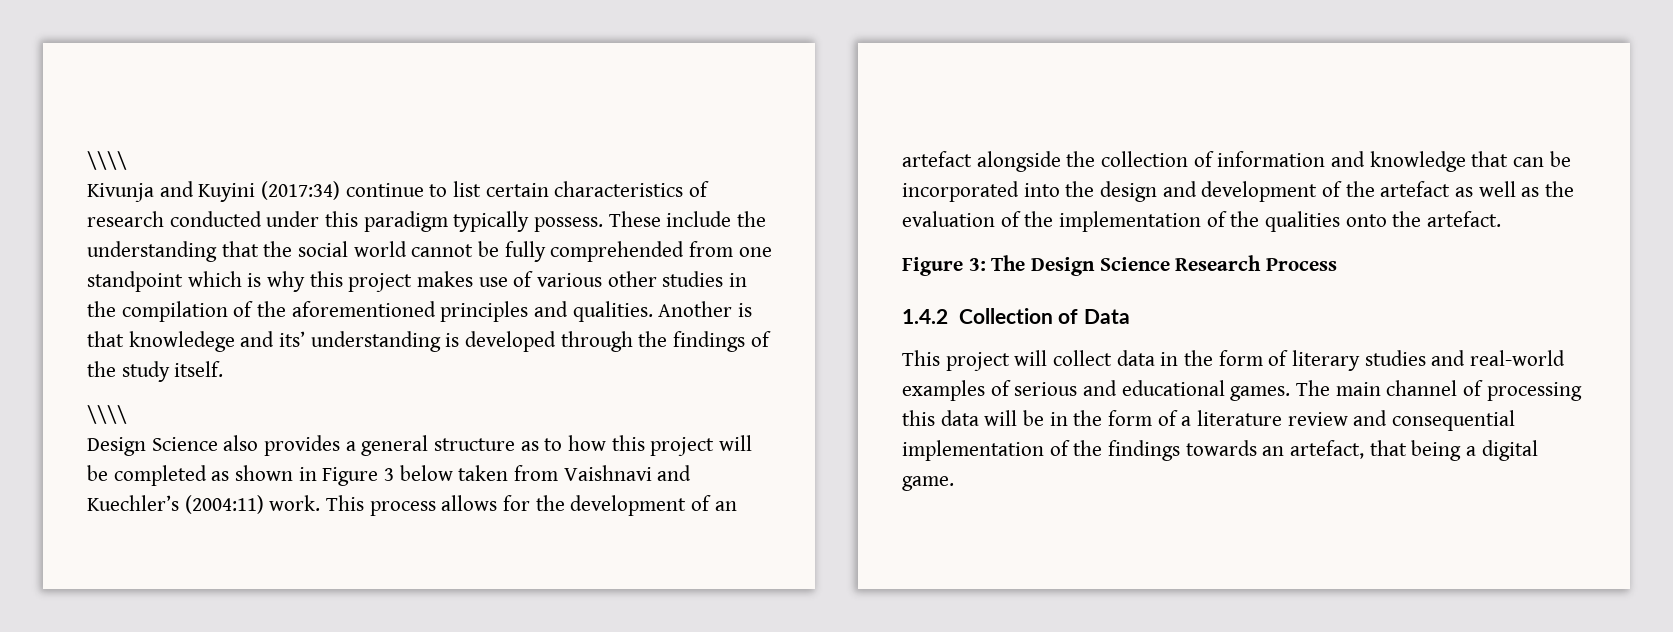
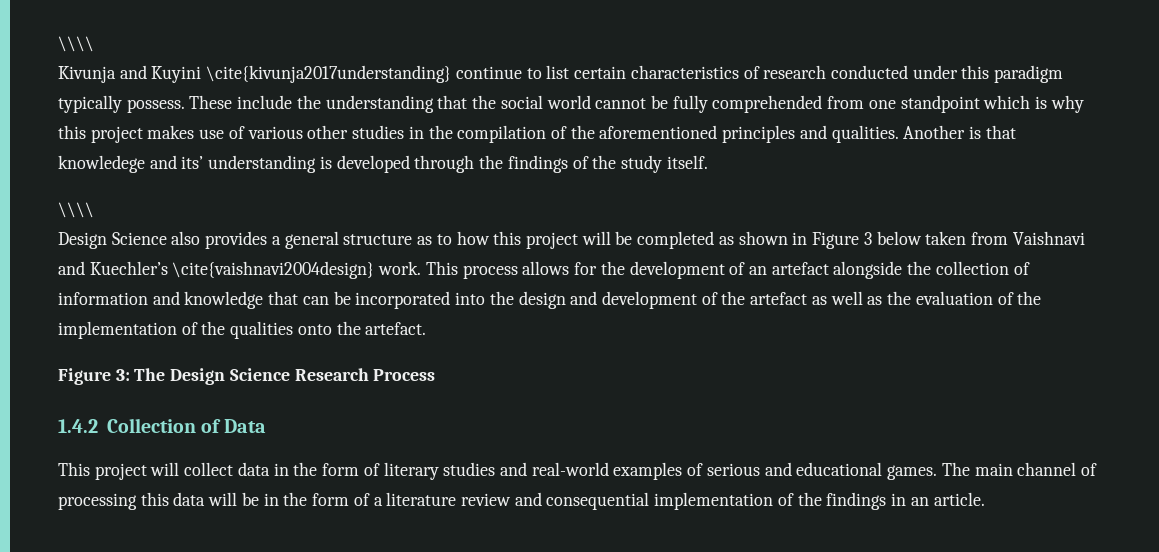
- Kivunja and Kuyini (2017:34) continue to list certain characteristics of research conducted under this paradigm typically possess.
+ Kivunja and Kuyini \cite{kivunja2017understanding} continue to list certain characteristics of research conducted under this paradigm typically possess.
- Design Science also provides a general structure as to how this project will be completed as shown in Figure 3 below taken from Vaishnavi and Kuechler’s (2004:11) work.
+ Design Science also provides a general structure as to how this project will be completed as shown in Figure 3 below taken from Vaishnavi and Kuechler’s \cite{vaishnavi2004design} work.
- The main channel of processing this data will be in the form of a literature review and consequential implementation of the findings towards an artefact, that being a digital game.
+ The main channel of processing this data will be in the form of a literature review and consequential implementation of the findings in an article.

